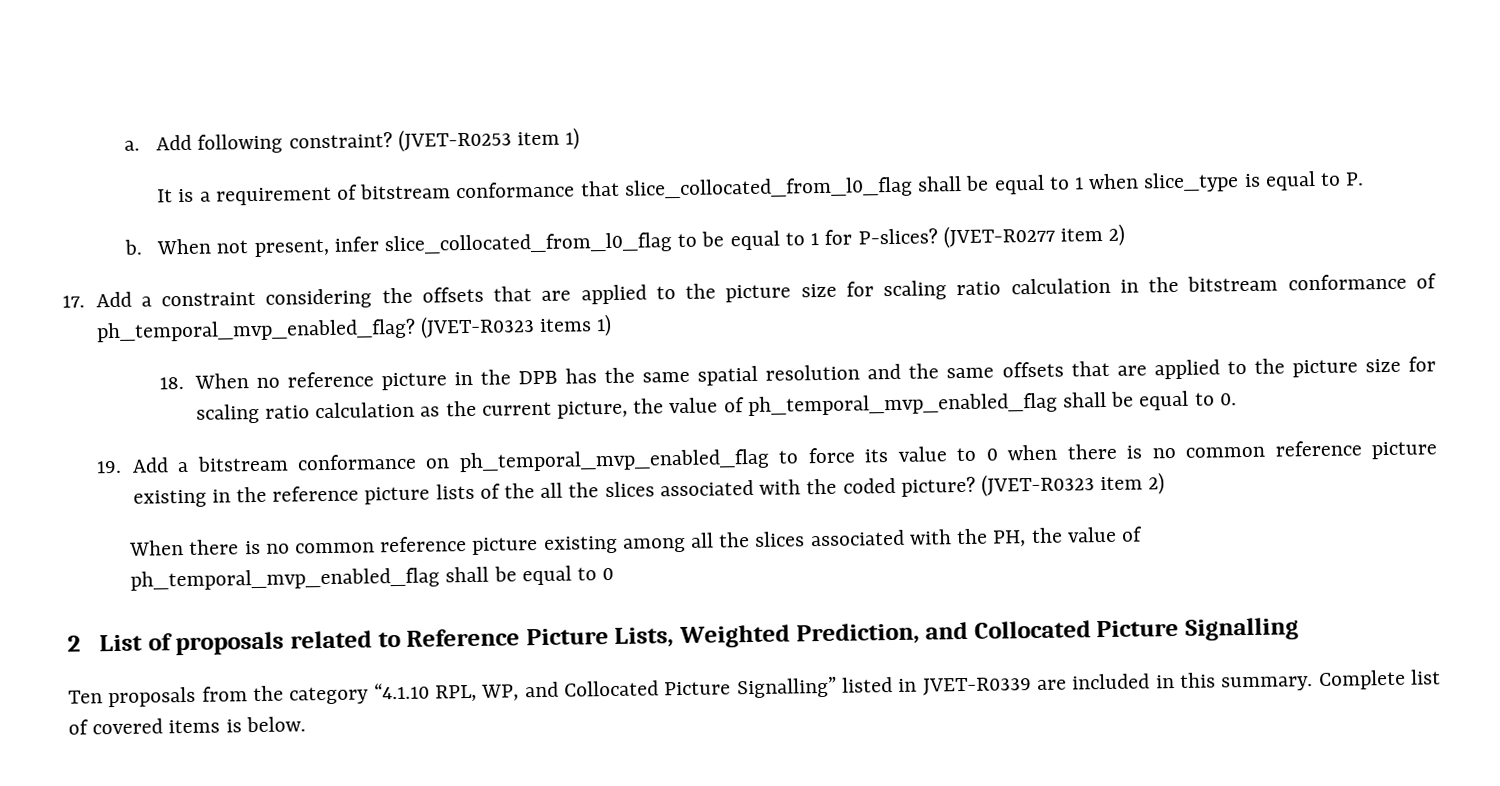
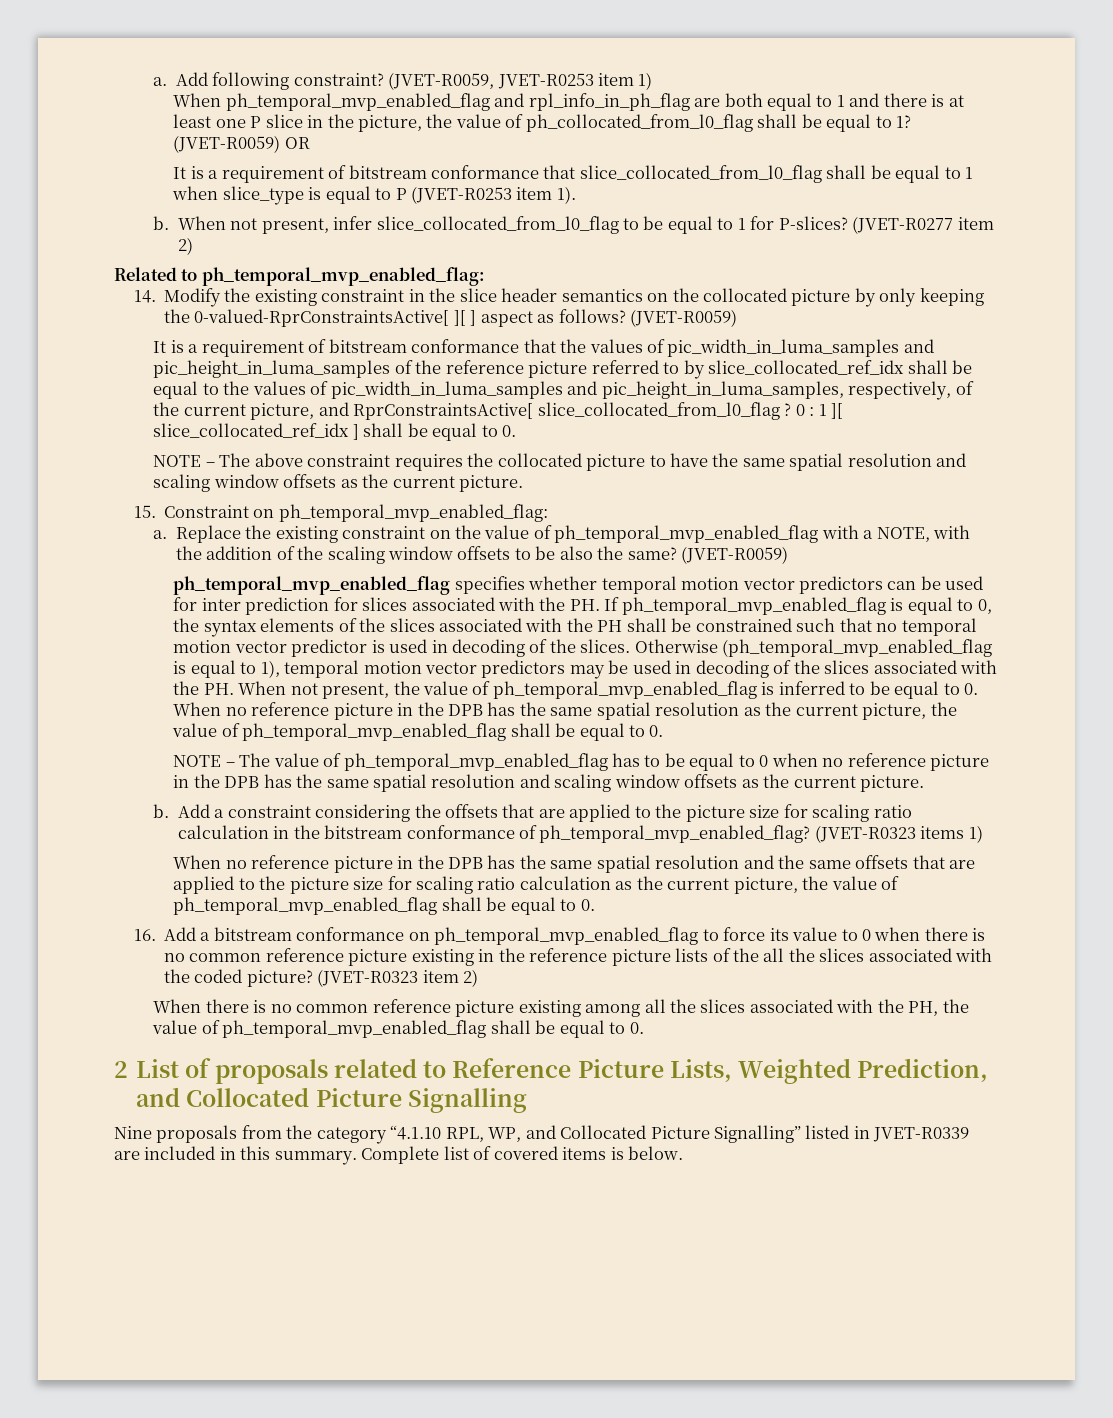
- (JVET-R0253 item 1)
+ (JVET-R0059, JVET-R0253 item 1)
+ When ph_temporal_mvp_enabled_flag and rpl_info_in_ph_flag are both equal to 1 and there is at least one P slice in the picture, the value of ph_collocated_from_l0_flag shall be equal to 1? (JVET-R0059) OR
- It is a requirement of bitstream conformance that slice_collocated_from_l0_flag shall be equal to 1 when slice_type is equal to P.
+ It is a requirement of bitstream conformance that slice_collocated_from_l0_flag shall be equal to 1 when slice_type is equal to P (JVET-R0253 item 1).
- 17. Add a constraint considering the offsets that are applied to the picture size for scaling ratio calculation in the bitstream conformance of ph_temporal_mvp_enabled_flag?
+ Related to ph_temporal_mvp_enabled_flag:
+ 14. Modify the existing constraint in the slice header semantics on the collocated picture by only keeping the 0-valued-RprConstraintsActive[ ][ ] aspect as follows? (JVET-R0059)
+ It is a requirement of bitstream conformance that the values of pic_width_in_luma_samples and pic_height_in_luma_samples of the reference picture referred to by slice_collocated_ref_idx shall be equal to the values of pic_width_in_luma_samples and pic_height_in_luma_samples, respectively, of the current picture, and RprConstraintsActive[ slice_collocated_from_l0_flag ? 0 : 1 ][ slice_collocated_ref_idx ] shall be equal to 0.
+ NOTE – The above constraint requires the collocated picture to have the same spatial resolution and scaling window offsets as the current picture.
+ 15. Constraint on ph_temporal_mvp_enabled_flag:
+ a. Replace the existing constraint on the value of ph_temporal_mvp_enabled_flag with a NOTE, with the addition of the scaling window offsets to be also the same? (JVET-R0059)
+ ph_temporal_mvp_enabled_flag specifies whether temporal motion vector predictors can be used for inter prediction for slices associated with the PH. If ph_temporal_mvp_enabled_flag is equal to 0, the syntax elements of the slices associated with the PH shall be constrained such that no temporal motion vector predictor is used in decoding of the slices. Otherwise (ph_temporal_mvp_enabled_flag is equal to 1), temporal motion vector predictors may be used in decoding of the slices associated with the PH. When not present, the value of ph_temporal_mvp_enabled_flag is inferred to be equal to 0. When no reference picture in the DPB has the same spatial resolution as the current picture, the value of ph_temporal_mvp_enabled_flag shall be equal to 0.
+ NOTE – The value of ph_temporal_mvp_enabled_flag has to be equal to 0 when no reference picture in the DPB has the same spatial resolution and scaling window offsets as the current picture.
+ b. Add a constraint considering the offsets that are applied to the picture size for scaling ratio calculation in the bitstream conformance of ph_temporal_mvp_enabled_flag?
- 18. When no reference picture in the DPB has the same spatial resolution and the same offsets that are applied to the picture size for scaling ratio calculation as the current picture, the value of ph_temporal_mvp_enabled_flag shall be equal to 0.
+ When no reference picture in the DPB has the same spatial resolution and the same offsets that are applied to the picture size for scaling ratio calculation as the current picture, the value of ph_temporal_mvp_enabled_flag shall be equal to 0.
- 19. Add a bitstream conformance on ph_temporal_mvp_enabled_flag to force its value to 0 when there is no common reference picture existing in the reference picture lists of the all the slices associated with the coded picture?
+ 16. Add a bitstream conformance on ph_temporal_mvp_enabled_flag to force its value to 0 when there is no common reference picture existing in the reference picture lists of the all the slices associated with the coded picture?
- When there is no common reference picture existing among all the slices associated with the PH, the value of ph_temporal_mvp_enabled_flag shall be equal to 0
+ When there is no common reference picture existing among all the slices associated with the PH, the value of ph_temporal_mvp_enabled_flag shall be equal to 0.
- Ten proposals from the category “4.1.10 RPL, WP, and Collocated Picture Signalling” listed in JVET-R0339 are included in this summary.
+ Nine proposals from the category “4.1.10 RPL, WP, and Collocated Picture Signalling” listed in JVET-R0339 are included in this summary.

